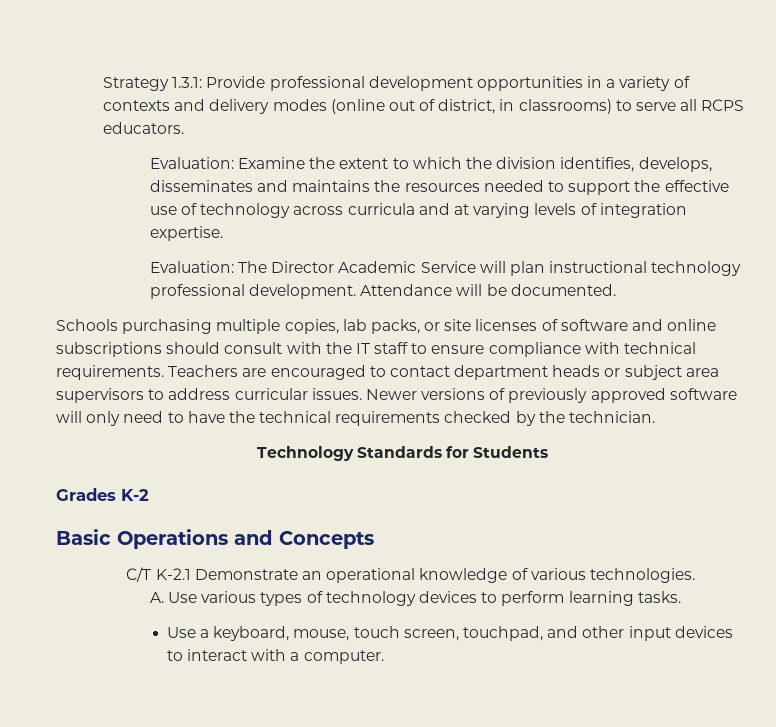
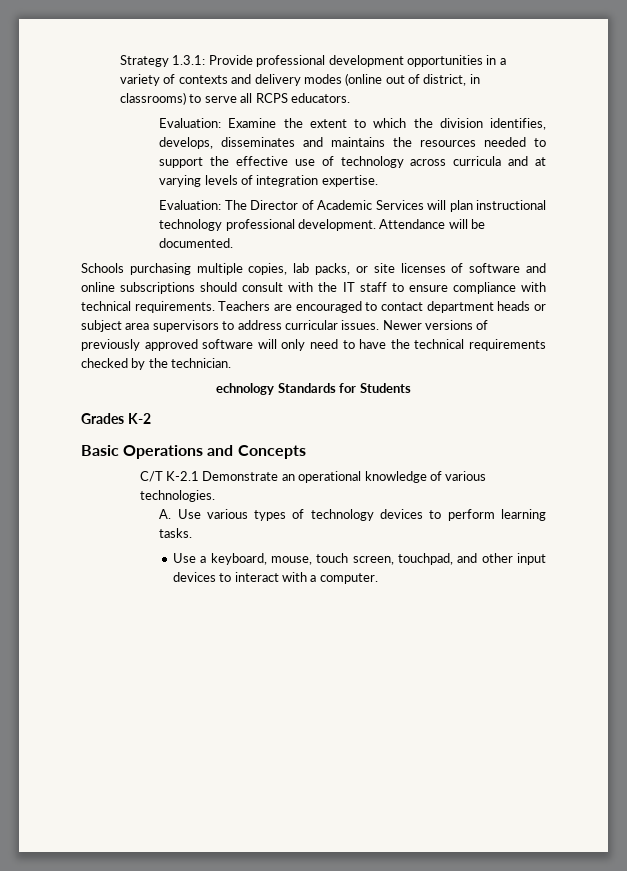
- Evaluation: The Director Academic Service will plan instructional technology professional development.
+ Evaluation: The Director of Academic Services will plan instructional technology professional development.
- Technology Standards for Students
+ echnology Standards for Students

